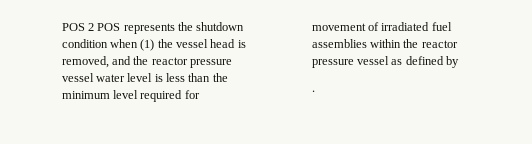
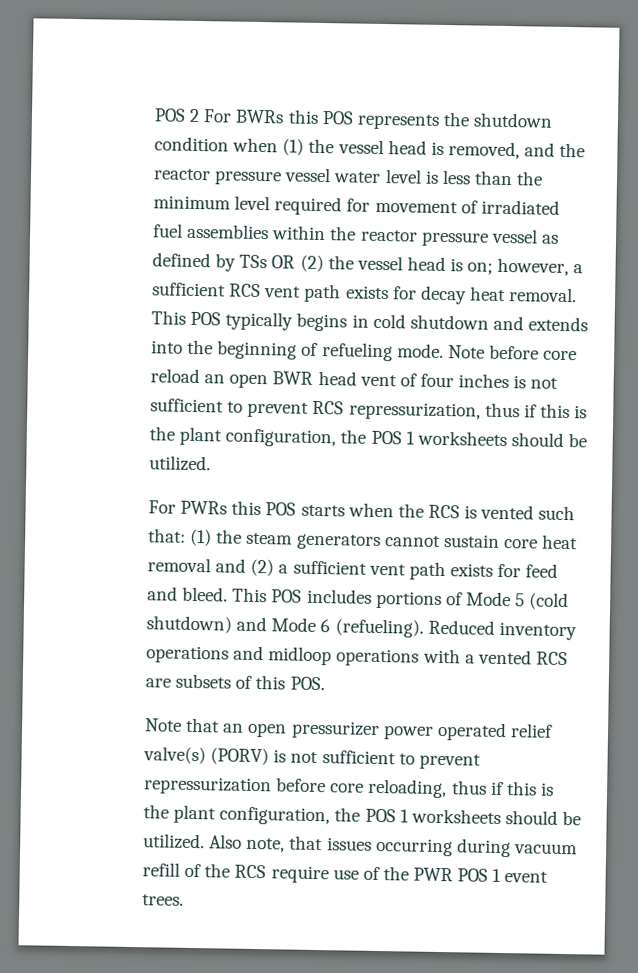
- POS 2 POS represents the shutdown condition when (1) the vessel head is removed, and the reactor pressure vessel water level is less than the minimum level required for movement of irradiated fuel assemblies within the reactor pressure vessel as defined by
- .
+ POS 2 For BWRs this POS represents the shutdown condition when (1) the vessel head is removed, and the reactor pressure vessel water level is less than the minimum level required for movement of irradiated fuel assemblies within the reactor pressure vessel as defined by TSs OR (2) the vessel head is on; however, a sufficient RCS vent path exists for decay heat removal. This POS typically begins in cold shutdown and extends into the beginning of refueling mode. Note before core reload an open BWR head vent of four inches is not sufficient to prevent RCS repressurization, thus if this is the plant configuration, the POS 1 worksheets should be utilized.
+ For PWRs this POS starts when the RCS is vented such that: (1) the steam generators cannot sustain core heat removal and (2) a sufficient vent path exists for feed and bleed. This POS includes portions of Mode 5 (cold shutdown) and Mode 6 (refueling). Reduced inventory operations and midloop operations with a vented RCS are subsets of this POS.
+ Note that an open pressurizer power operated relief valve(s) (PORV) is not sufficient to prevent repressurization before core reloading, thus if this is the plant configuration, the POS 1 worksheets should be utilized. Also note, that issues occurring during vacuum refill of the RCS require use of the PWR POS 1 event trees.

